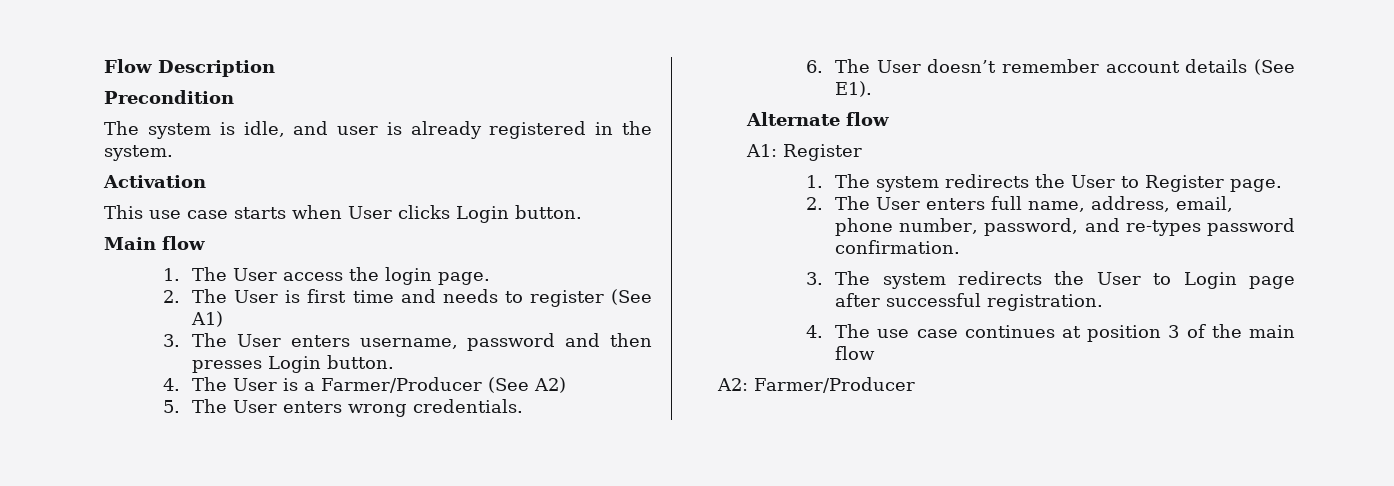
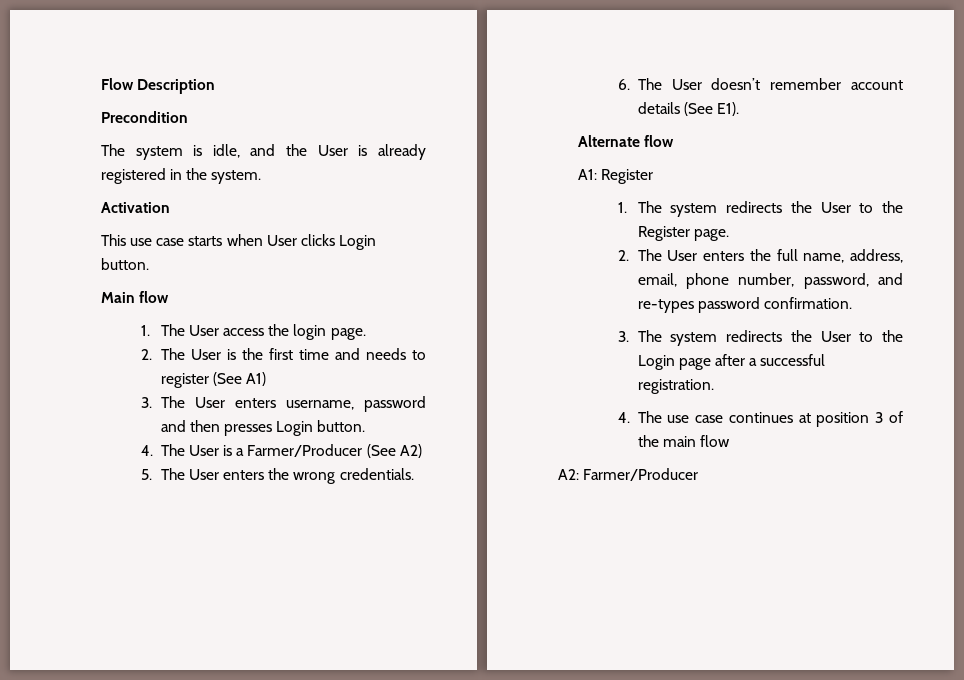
- The system is idle, and user is already registered in the system.
+ The system is idle, and the User is already registered in the system.
- 2. The User is first time and needs to register (See A1)
+ 2. The User is the first time and needs to register (See A1)
- 5. The User enters wrong credentials.
+ 5. The User enters the wrong credentials.
- 1. The system redirects the User to Register page.
+ 1. The system redirects the User to the Register page.
- 2. The User enters full name, address, email, phone number, password, and re-types password confirmation.
+ 2. The User enters the full name, address, email, phone number, password, and re-types password confirmation.
- 3. The system redirects the User to Login page after successful registration.
+ 3. The system redirects the User to the Login page after a successful registration.

